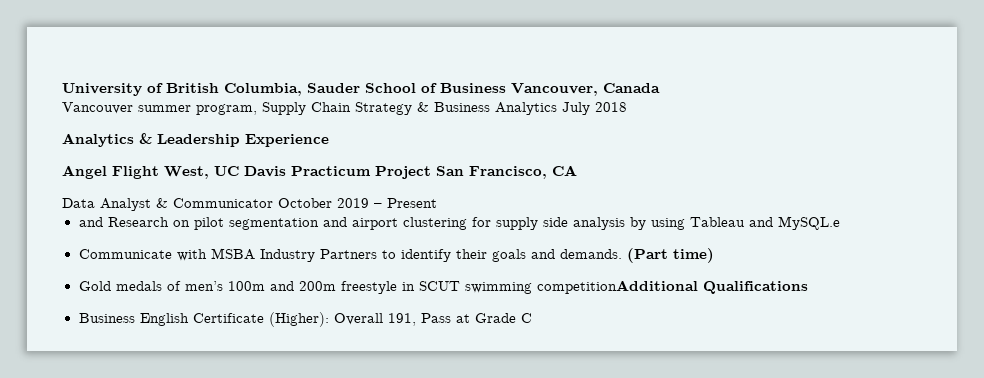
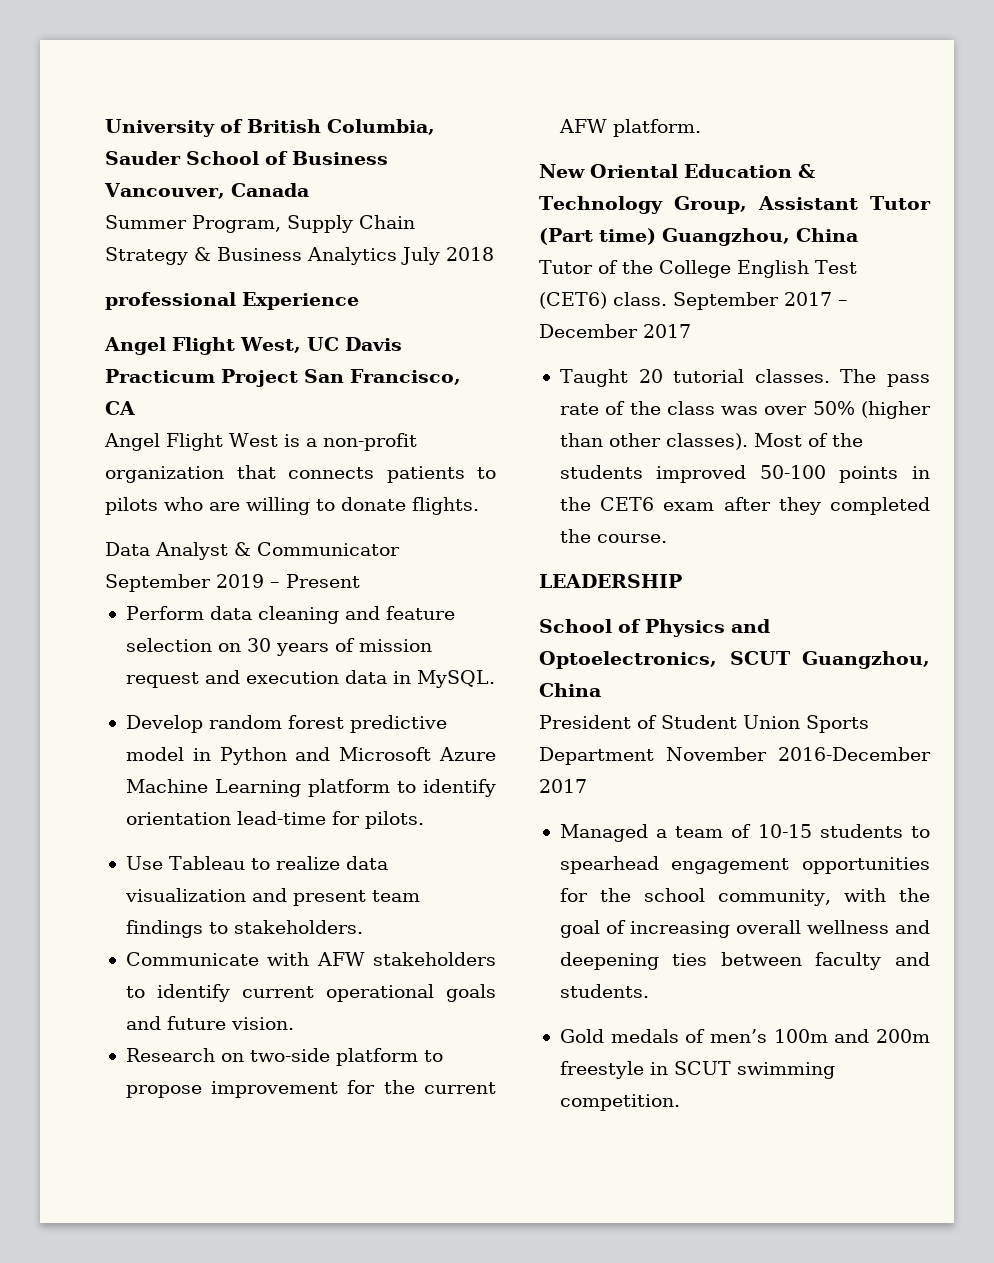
- Vancouver summer program, Supply Chain Strategy & Business Analytics July 2018
+ Summer Program, Supply Chain Strategy & Business Analytics July 2018
- Analytics & Leadership Experience
+ professional Experience
+ Angel Flight West is a non-profit organization that connects patients to pilots who are willing to donate flights.
- Data Analyst & Communicator October 2019 – Present
+ Data Analyst & Communicator September 2019 – Present
- and Research on pilot segmentation and airport clustering for supply side analysis by using Tableau and MySQL.e
- Communicate with MSBA Industry Partners to identify their goals and demands. (Part time)
+ Perform data cleaning and feature selection on 30 years of mission request and execution data in MySQL.
+ Develop random forest predictive model in Python and Microsoft Azure Machine Learning platform to identify orientation lead-time for pilots.
+ Use Tableau to realize data visualization and present team findings to stakeholders.
+ Communicate with AFW stakeholders to identify current operational goals and future vision.
+ Research on two-side platform to propose improvement for the current AFW platform.
+ New Oriental Education & Technology Group, Assistant Tutor (Part time) Guangzhou, China
+ Tutor of the College English Test (CET6) class. September 2017 – December 2017
+ Taught 20 tutorial classes. The pass rate of the class was over 50% (higher than other classes). Most of the students improved 50-100 points in the CET6 exam after they completed the course.
+ LEADERSHIP
+ School of Physics and Optoelectronics, SCUT Guangzhou, China
+ President of Student Union Sports Department November 2016-December 2017
+ Managed a team of 10-15 students to spearhead engagement opportunities for the school community, with the goal of increasing overall wellness and deepening ties between faculty and students.
- Gold medals of men’s 100m and 200m freestyle in SCUT swimming competitionAdditional Qualifications
- Business English Certificate (Higher): Overall 191, Pass at Grade C
+ Gold medals of men’s 100m and 200m freestyle in SCUT swimming competition.

